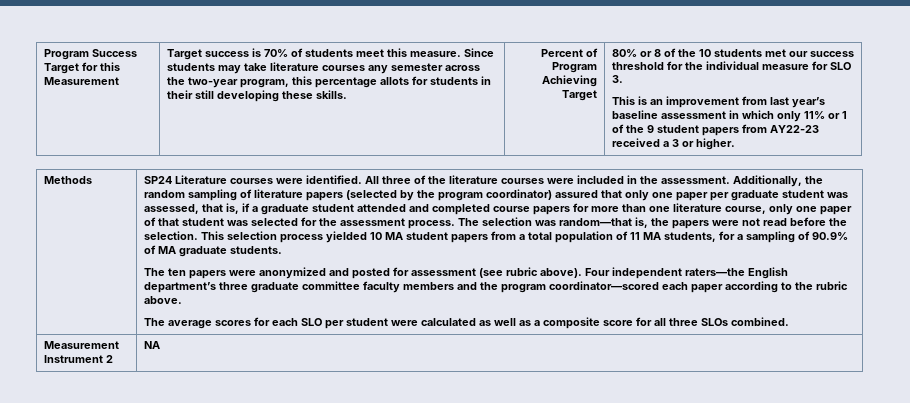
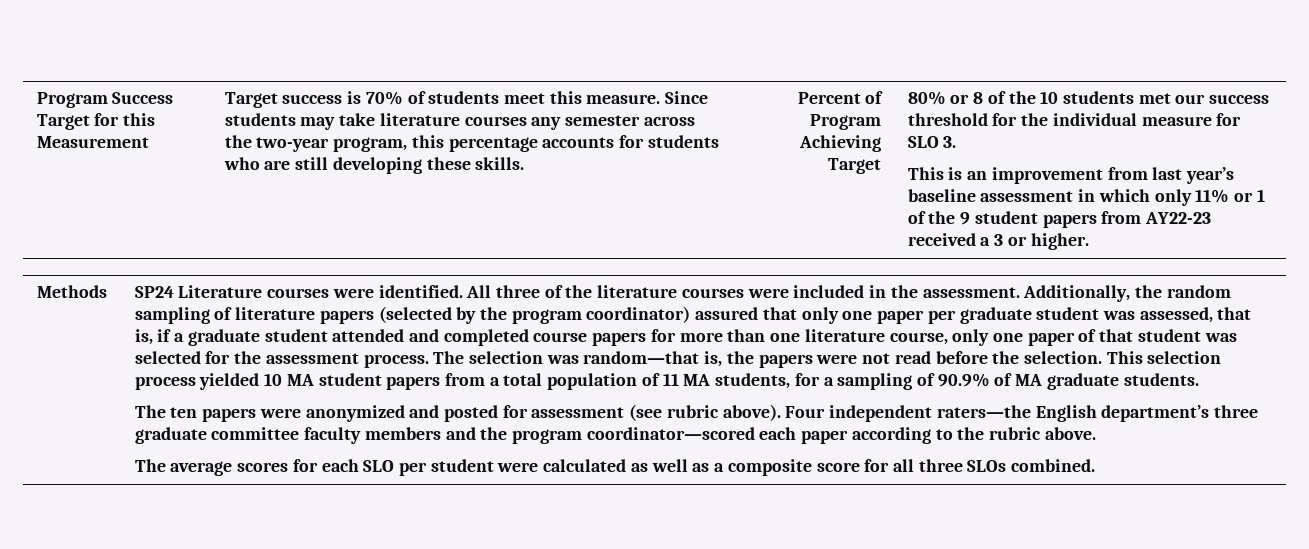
- Since students may take literature courses any semester across the two-year program, this percentage allots for students in their still developing these skills.
+ Since students may take literature courses any semester across the two-year program, this percentage accounts for students who are still developing these skills.
- Measurement Instrument 2 | NA

